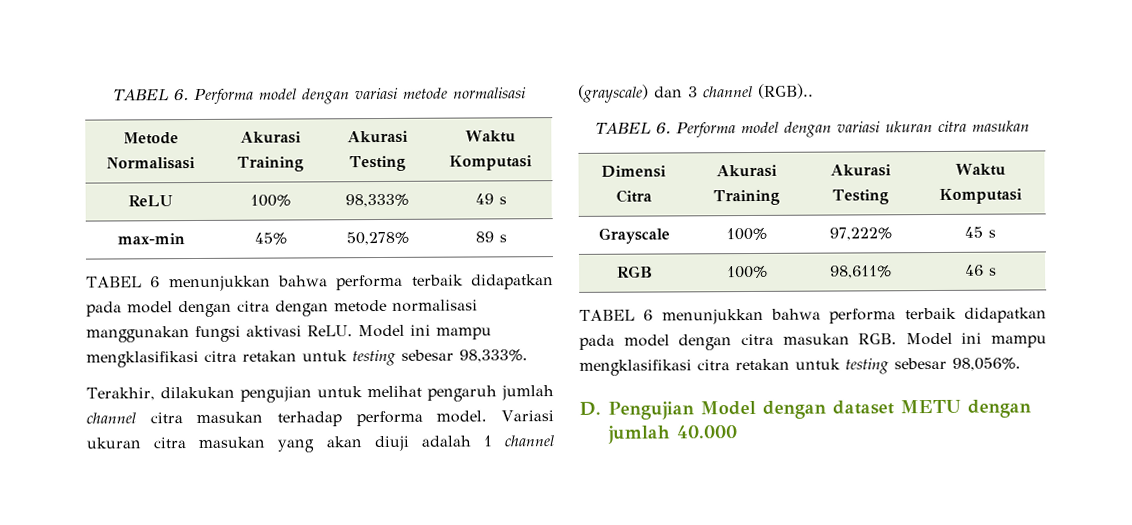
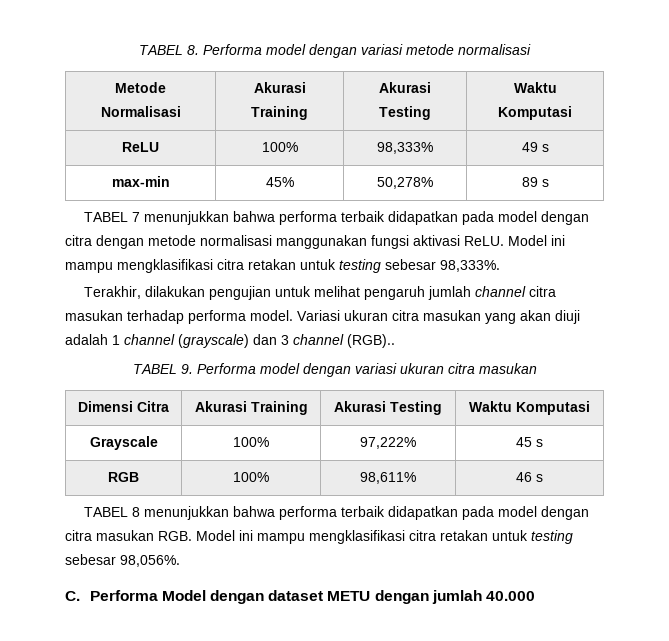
- TABEL 6. Performa model dengan variasi metode normalisasi
+ TABEL 8. Performa model dengan variasi metode normalisasi
- TABEL 6 menunjukkan bahwa performa terbaik didapatkan pada model dengan citra dengan metode normalisasi manggunakan fungsi aktivasi ReLU.
+ TABEL 7 menunjukkan bahwa performa terbaik didapatkan pada model dengan citra dengan metode normalisasi manggunakan fungsi aktivasi ReLU.
- TABEL 6. Performa model dengan variasi ukuran citra masukan
+ TABEL 9. Performa model dengan variasi ukuran citra masukan
- TABEL 6 menunjukkan bahwa performa terbaik didapatkan pada model dengan citra masukan RGB. Model ini mampu mengklasifikasi citra retakan untuk testing sebesar 98,056%.
+ TABEL 8 menunjukkan bahwa performa terbaik didapatkan pada model dengan citra masukan RGB. Model ini mampu mengklasifikasi citra retakan untuk testing sebesar 98,056%.
- D. Pengujian Model dengan dataset METU dengan jumlah 40.000
+ C. Performa Model dengan dataset METU dengan jumlah 40.000

